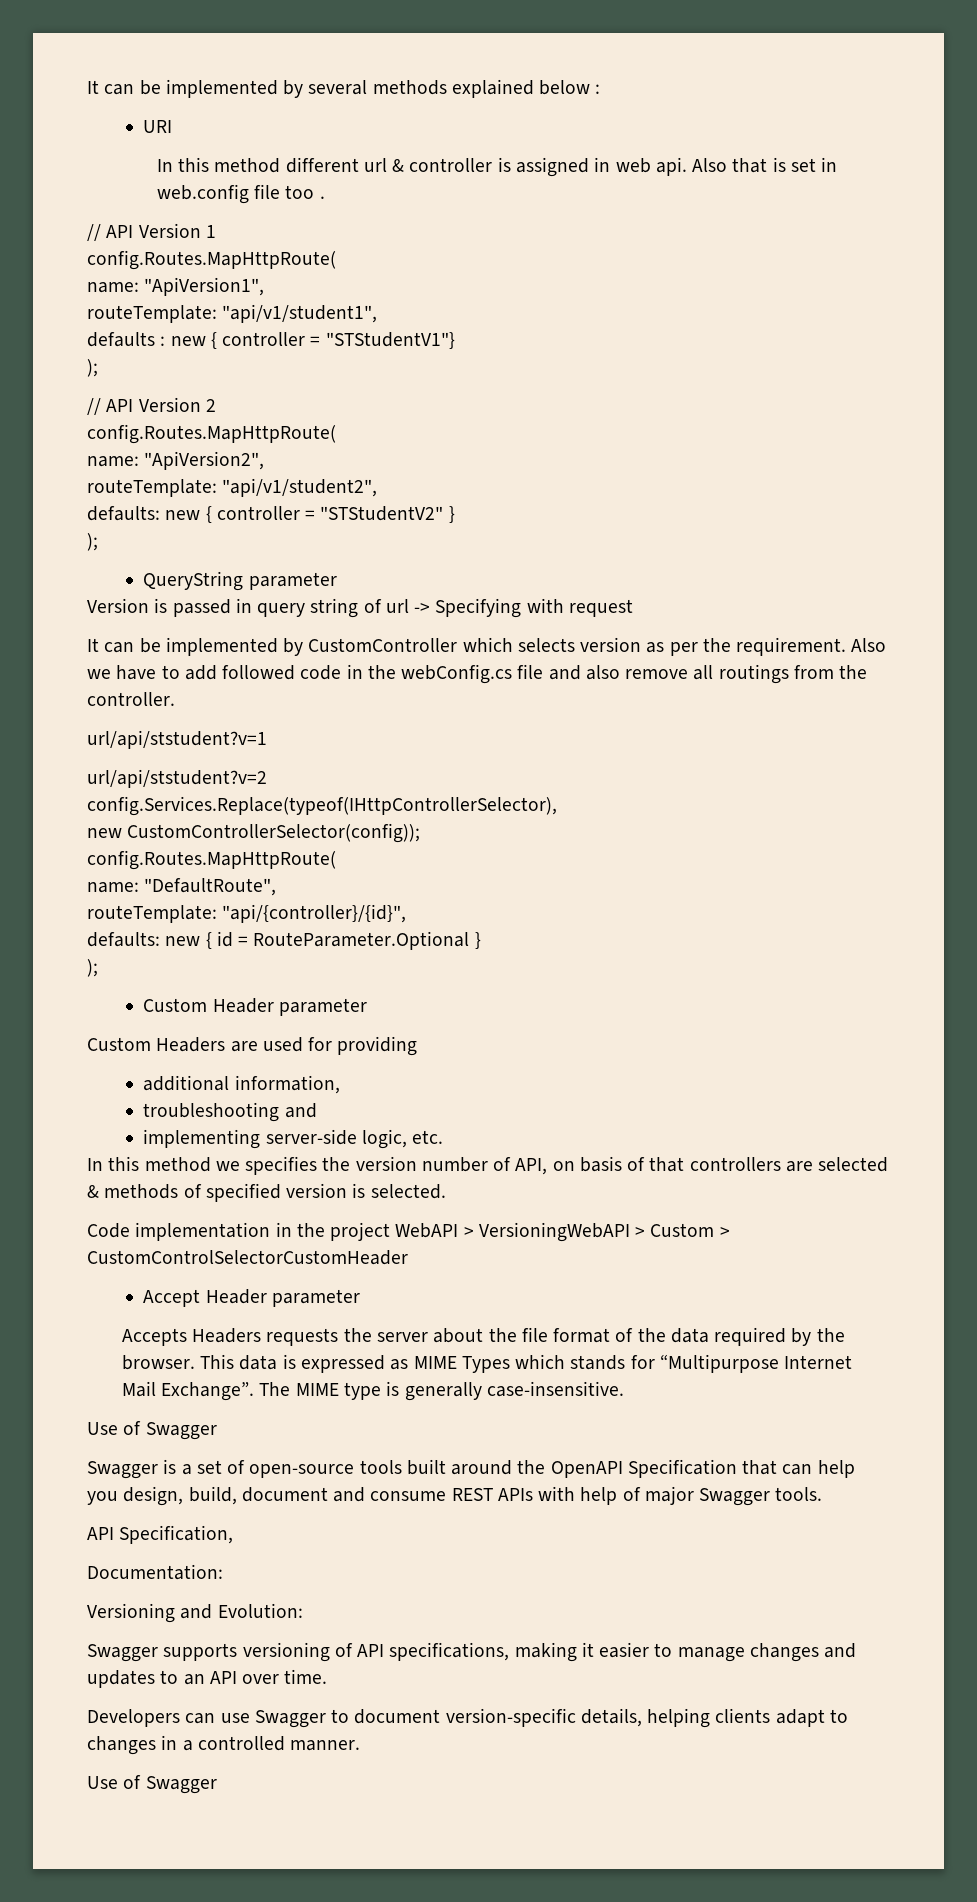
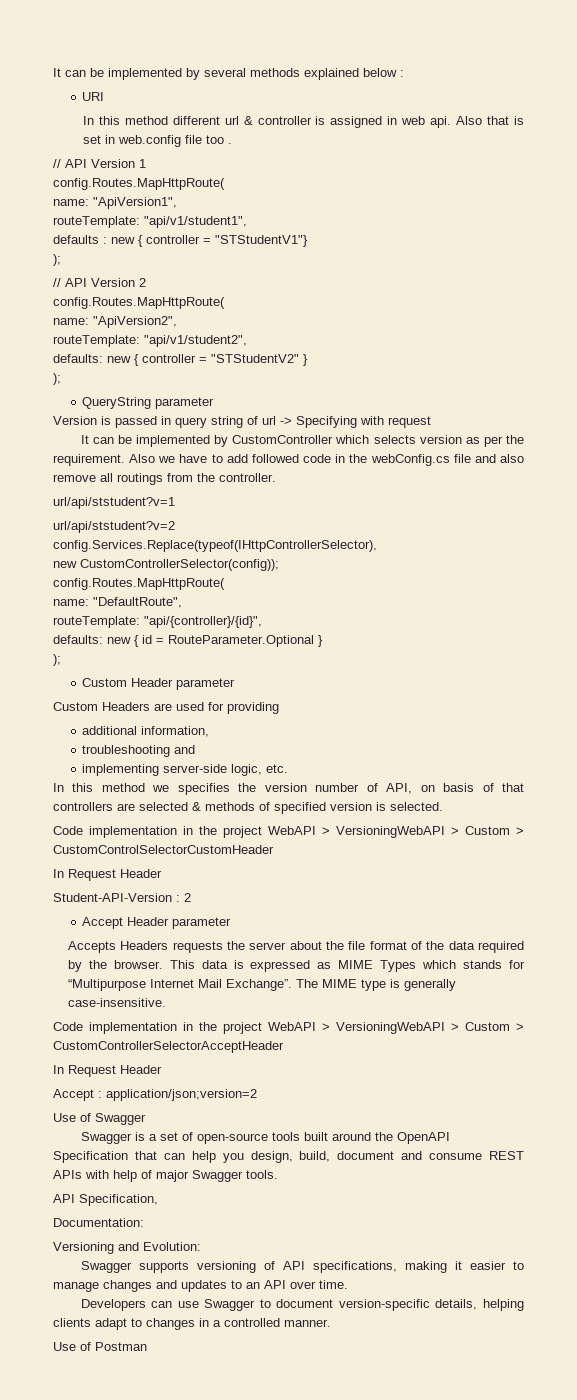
  Code implementation in the project WebAPI > VersioningWebAPI > Custom > CustomControlSelectorCustomHeader
+ In Request Header
+ Student-API-Version : 2
+ Code implementation in the project WebAPI > VersioningWebAPI > Custom > CustomControllerSelectorAcceptHeader
+ In Request Header
+ Accept : application/json;version=2
  Developers can use Swagger to document version-specific details, helping clients adapt to changes in a controlled manner.
- Use of Swagger
+ Use of Postman

